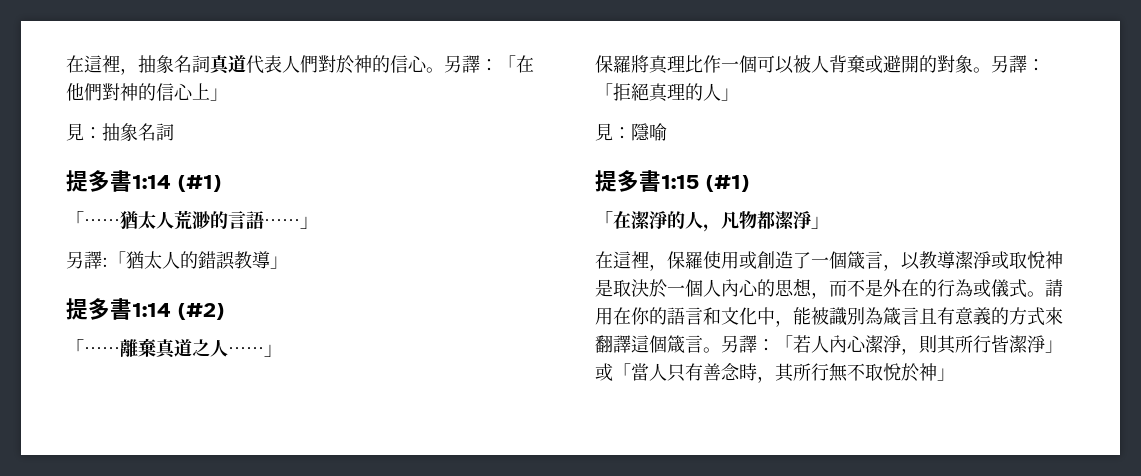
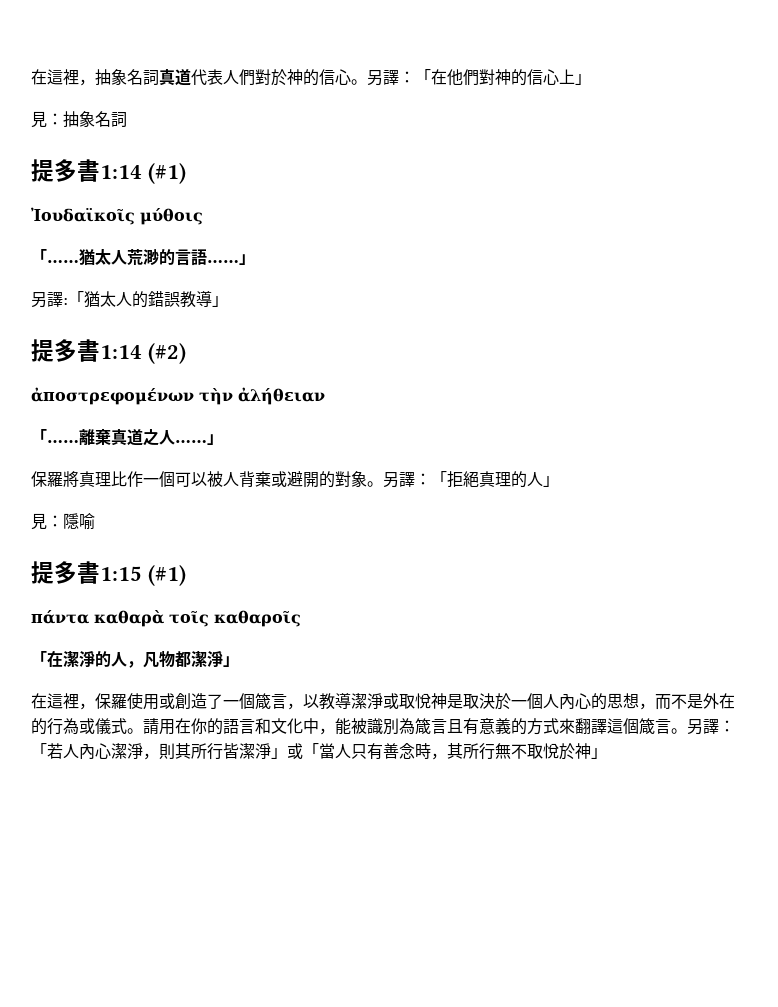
+ Ἰουδαϊκοῖς μύθοις
+ ἀποστρεφομένων τὴν ἀλήθειαν
+ πάντα καθαρὰ τοῖς καθαροῖς

